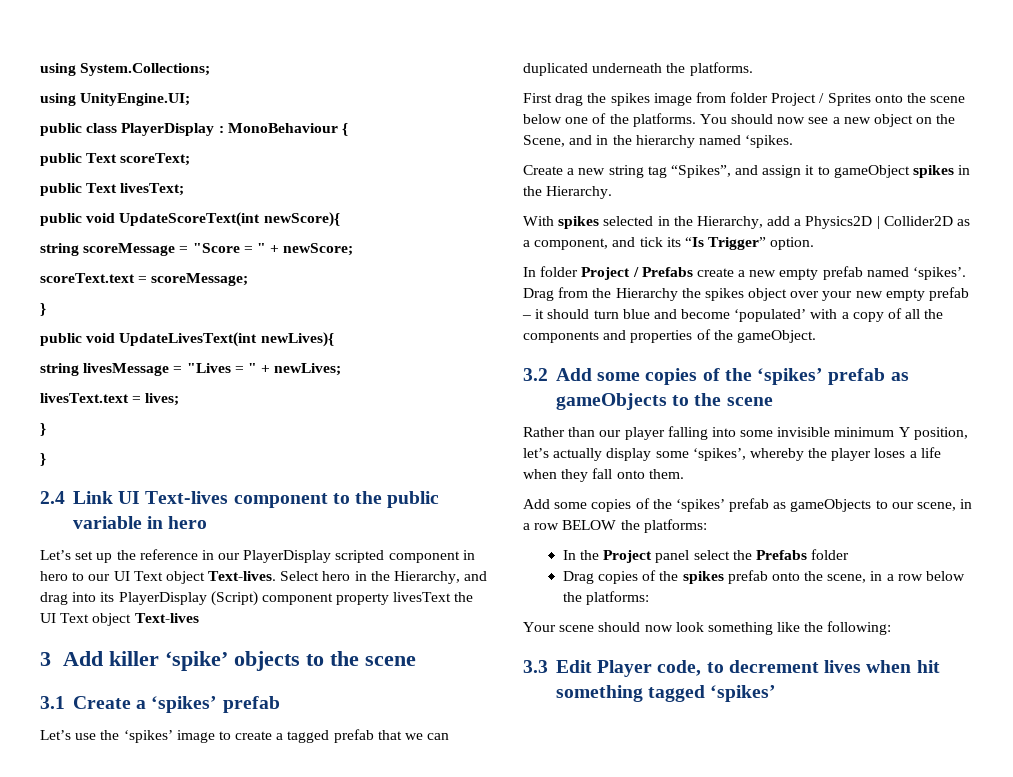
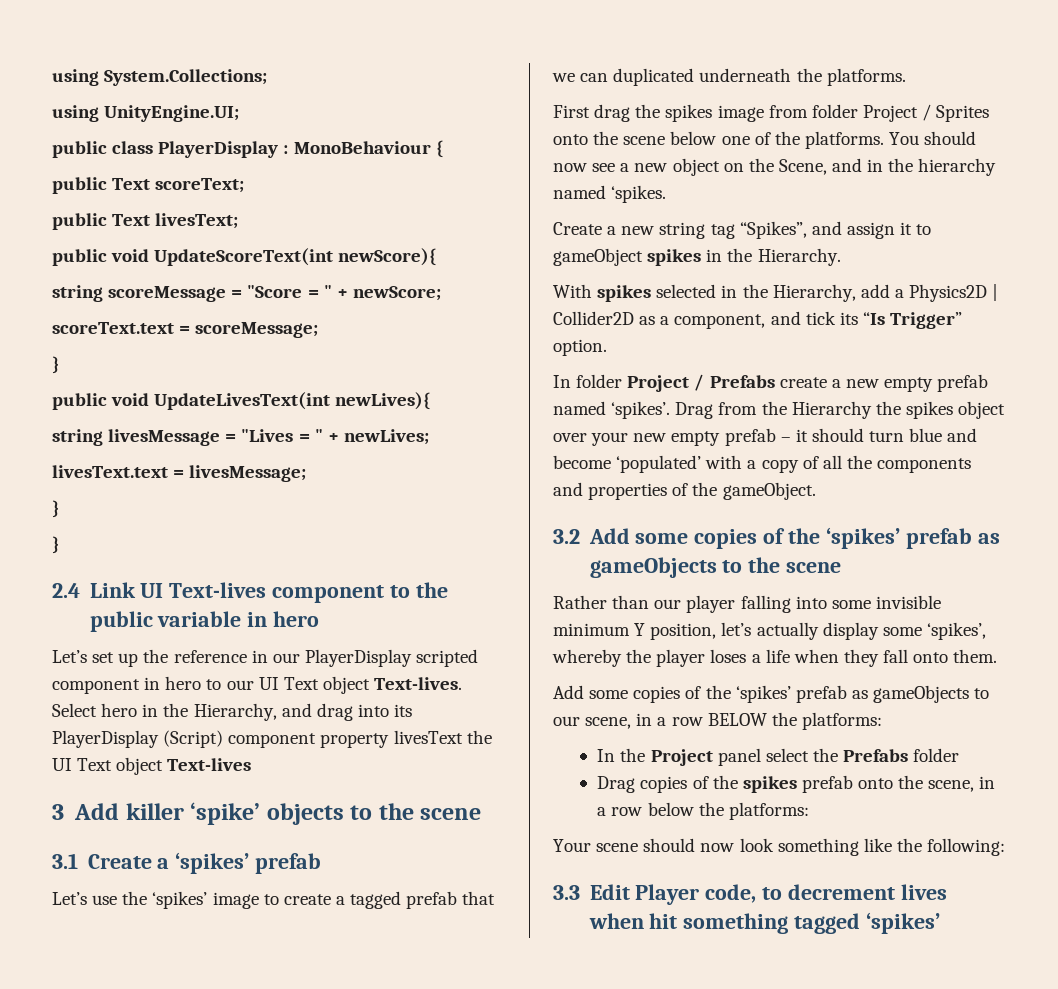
- livesText.text = lives;
+ livesText.text = livesMessage;

